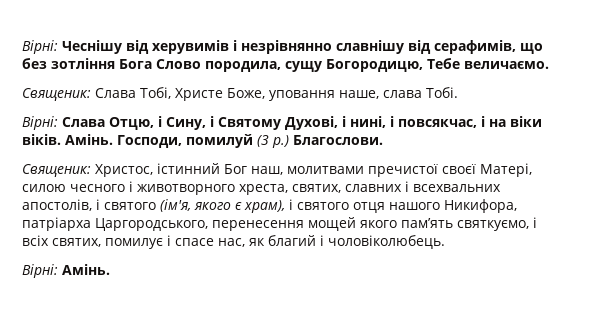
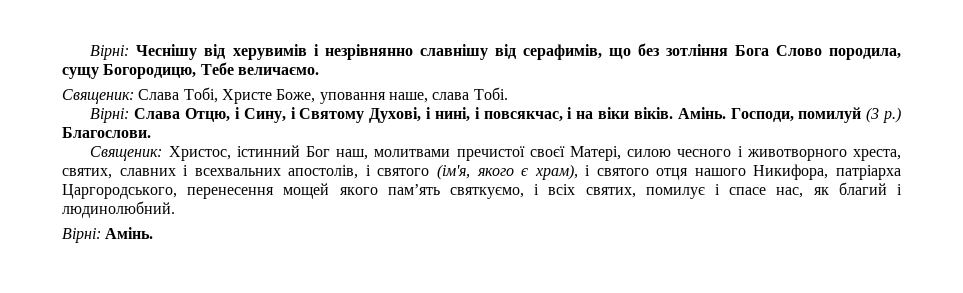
- Священик: Христос, істинний Бог наш, молитвами пречистої своєї Матері, силою чесного і животворного хреста, святих, славних і всехвальних апостолів, і святого (ім'я, якого є храм), і святого отця нашого Никифора, патріарха Царгородського, перенесення мощей якого пам’ять святкуємо, і всіх святих, помилує і спасе нас, як благий і чоловіколюбець.
+ Священик: Христос, істинний Бог наш, молитвами пречистої своєї Матері, силою чесного і животворного хреста, святих, славних і всехвальних апостолів, і святого (ім'я, якого є храм), і святого отця нашого Никифора, патріарха Царгородського, перенесення мощей якого пам’ять святкуємо, і всіх святих, помилує і спасе нас, як благий і людинолюбний.

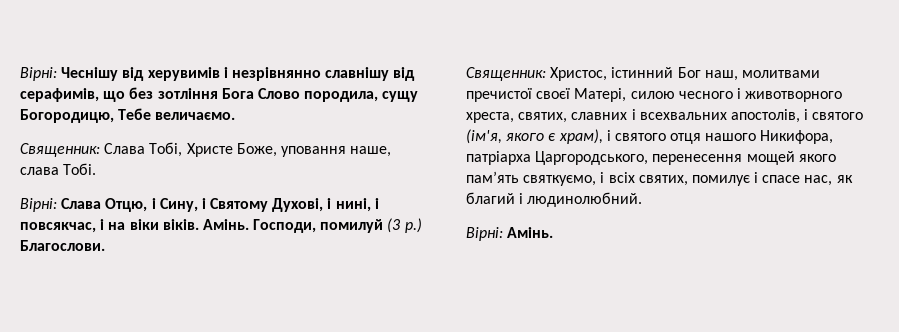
- Священик: Слава Тобі, Христе Боже, уповання наше, слава Тобі.
+ Священник: Слава Тобі, Христе Боже, уповання наше, слава Тобі.
- Священик: Христос, істинний Бог наш, молитвами пречистої своєї Матері, силою чесного і животворного хреста, святих, славних і всехвальних апостолів, і святого (ім'я, якого є храм), і святого отця нашого Никифора, патріарха Царгородського, перенесення мощей якого пам’ять святкуємо, і всіх святих, помилує і спасе нас, як благий і людинолюбний.
+ Священник: Христос, істинний Бог наш, молитвами пречистої своєї Матері, силою чесного і животворного хреста, святих, славних і всехвальних апостолів, і святого (ім'я, якого є храм), і святого отця нашого Никифора, патріарха Царгородського, перенесення мощей якого пам’ять святкуємо, і всіх святих, помилує і спасе нас, як благий і людинолюбний.

